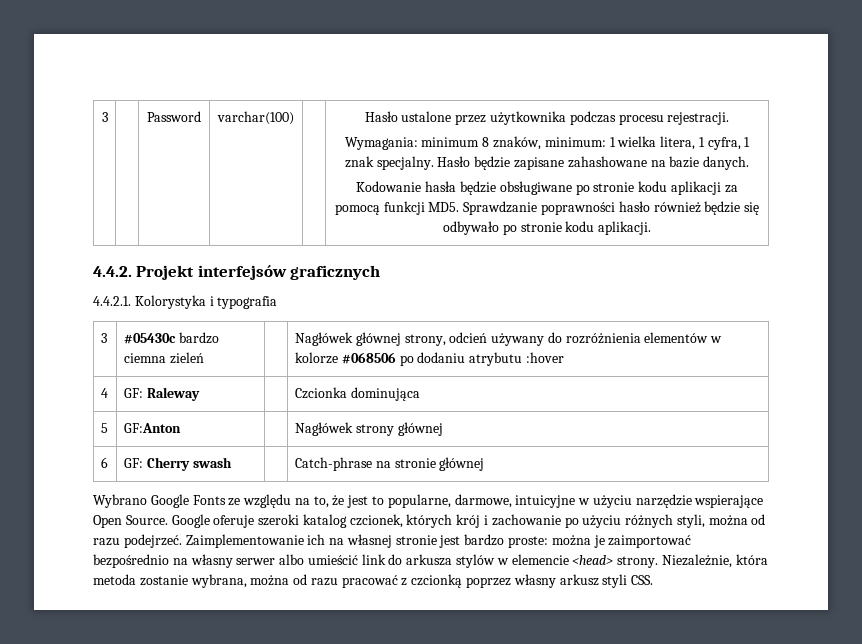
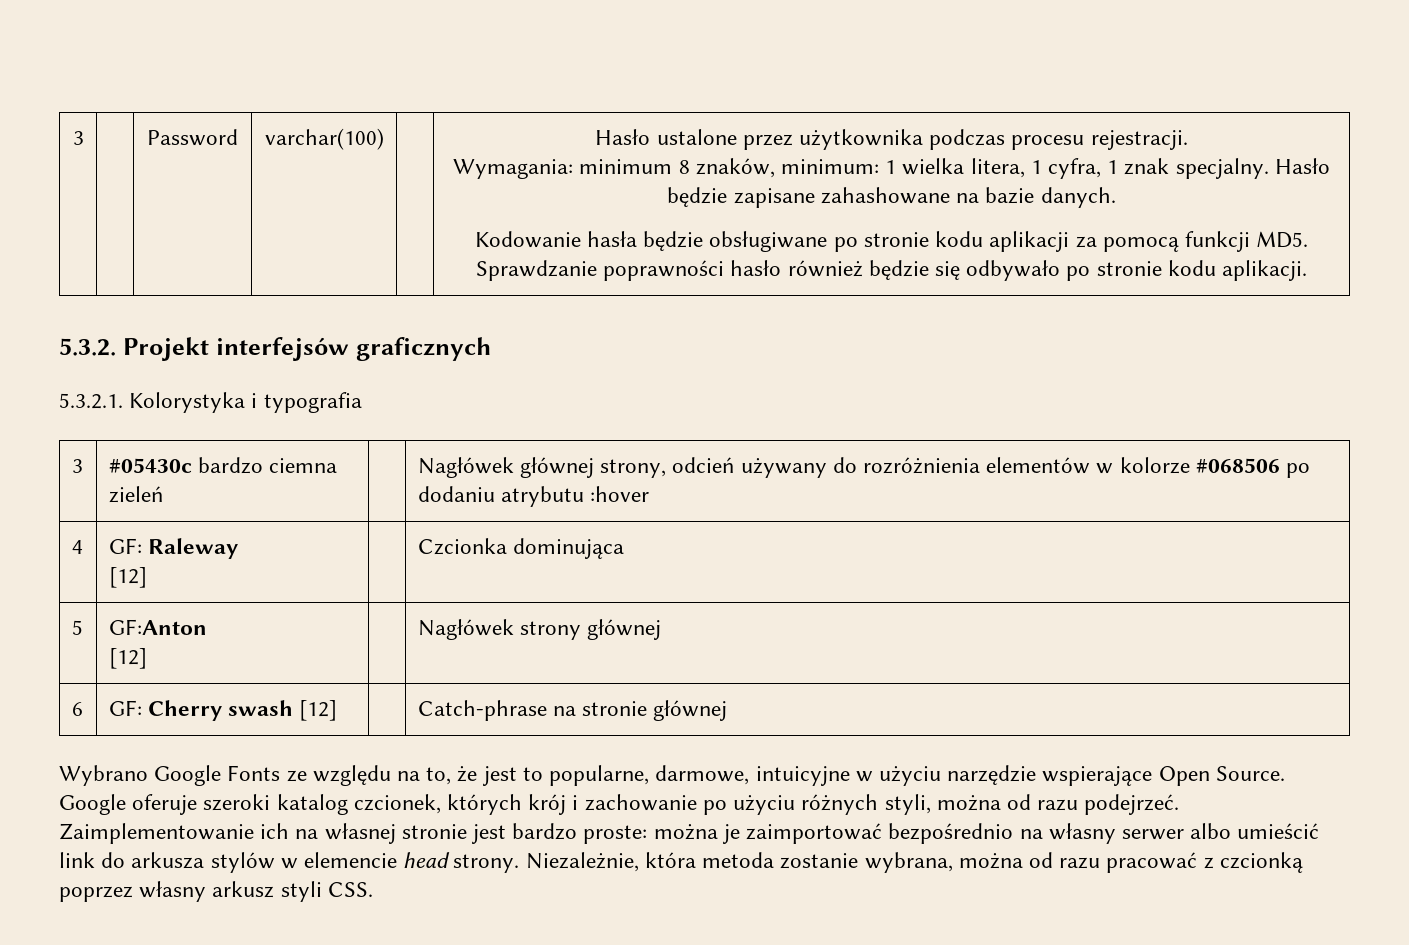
- 4.4.2. Projekt interfejsów graficznych
+ 5.3.2. Projekt interfejsów graficznych
- 4.4.2.1. Kolorystyka i typografia
+ 5.3.2.1. Kolorystyka i typografia
- 4 | GF: Raleway | | Czcionka dominująca
+ 4 | GF: Raleway
+ [12] | | Czcionka dominująca
- 5 | GF:Anton | | Nagłówek strony głównej
+ 5 | GF:Anton
+ [12] | | Nagłówek strony głównej
- 6 | GF: Cherry swash | | Catch-phrase na stronie głównej
+ 6 | GF: Cherry swash [12] | | Catch-phrase na stronie głównej
- Zaimplementowanie ich na własnej stronie jest bardzo proste: można je zaimportować bezpośrednio na własny serwer albo umieścić link do arkusza stylów w elemencie <head> strony.
+ Zaimplementowanie ich na własnej stronie jest bardzo proste: można je zaimportować bezpośrednio na własny serwer albo umieścić link do arkusza stylów w elemencie head strony.

